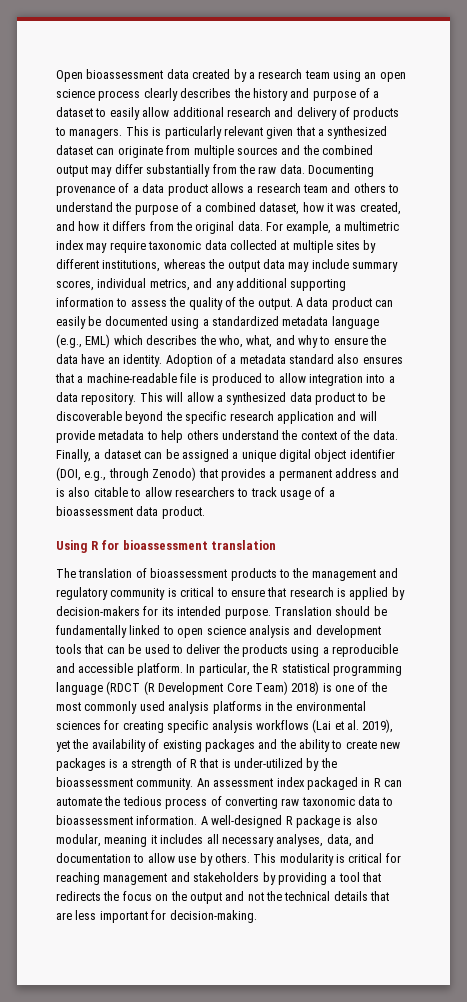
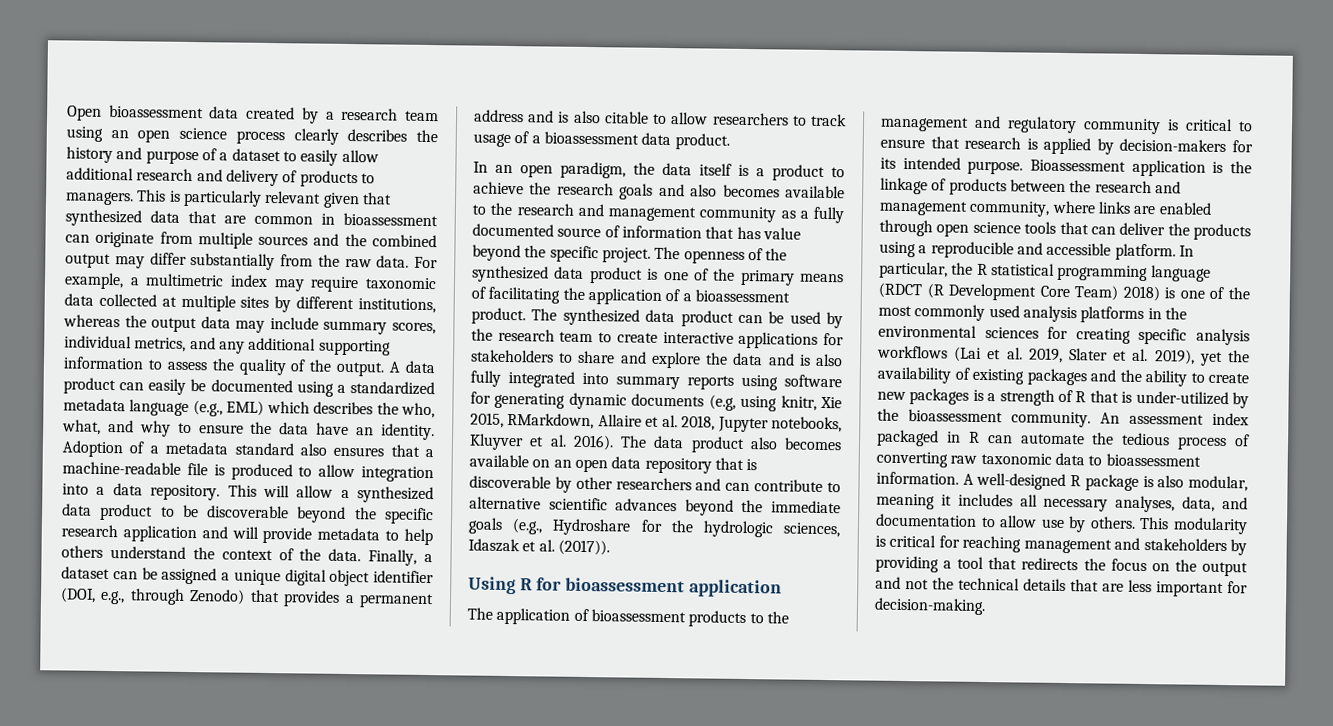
- This is particularly relevant given that a synthesized dataset can originate from multiple sources and the combined output may differ substantially from the raw data.
+ This is particularly relevant given that synthesized data that are common in bioassessment can originate from multiple sources and the combined output may differ substantially from the raw data.
- Documenting provenance of a data product allows a research team and others to understand the purpose of a combined dataset, how it was created, and how it differs from the original data.
+ In an open paradigm, the data itself is a product to achieve the research goals and also becomes available to the research and management community as a fully documented source of information that has value beyond the specific project. The openness of the synthesized data product is one of the primary means of facilitating the application of a bioassessment product. The synthesized data product can be used by the research team to create interactive applications for stakeholders to share and explore the data and is also fully integrated into summary reports using software for generating dynamic documents (e.g, using knitr, Xie 2015, RMarkdown, Allaire et al. 2018, Jupyter notebooks, Kluyver et al. 2016). The data product also becomes available on an open data repository that is discoverable by other researchers and can contribute to alternative scientific advances beyond the immediate goals (e.g., Hydroshare for the hydrologic sciences, Idaszak et al. (2017)).
- Using R for bioassessment translation
- The translation of bioassessment products to the management and regulatory community is critical to ensure that research is applied by decision-makers for its intended purpose.
+ Using R for bioassessment application
+ The application of bioassessment products to the management and regulatory community is critical to ensure that research is applied by decision-makers for its intended purpose.
- Translation should be fundamentally linked to open science analysis and development tools that can be used to deliver the products using a reproducible and accessible platform.
+ Bioassessment application is the linkage of products between the research and management community, where links are enabled through open science tools that can deliver the products using a reproducible and accessible platform.
- In particular, the R statistical programming language (RDCT (R Development Core Team) 2018) is one of the most commonly used analysis platforms in the environmental sciences for creating specific analysis workflows (Lai et al. 2019), yet the availability of existing packages and the ability to create new packages is a strength of R that is under-utilized by the bioassessment community.
+ In particular, the R statistical programming language (RDCT (R Development Core Team) 2018) is one of the most commonly used analysis platforms in the environmental sciences for creating specific analysis workflows (Lai et al. 2019, Slater et al. 2019), yet the availability of existing packages and the ability to create new packages is a strength of R that is under-utilized by the bioassessment community.

